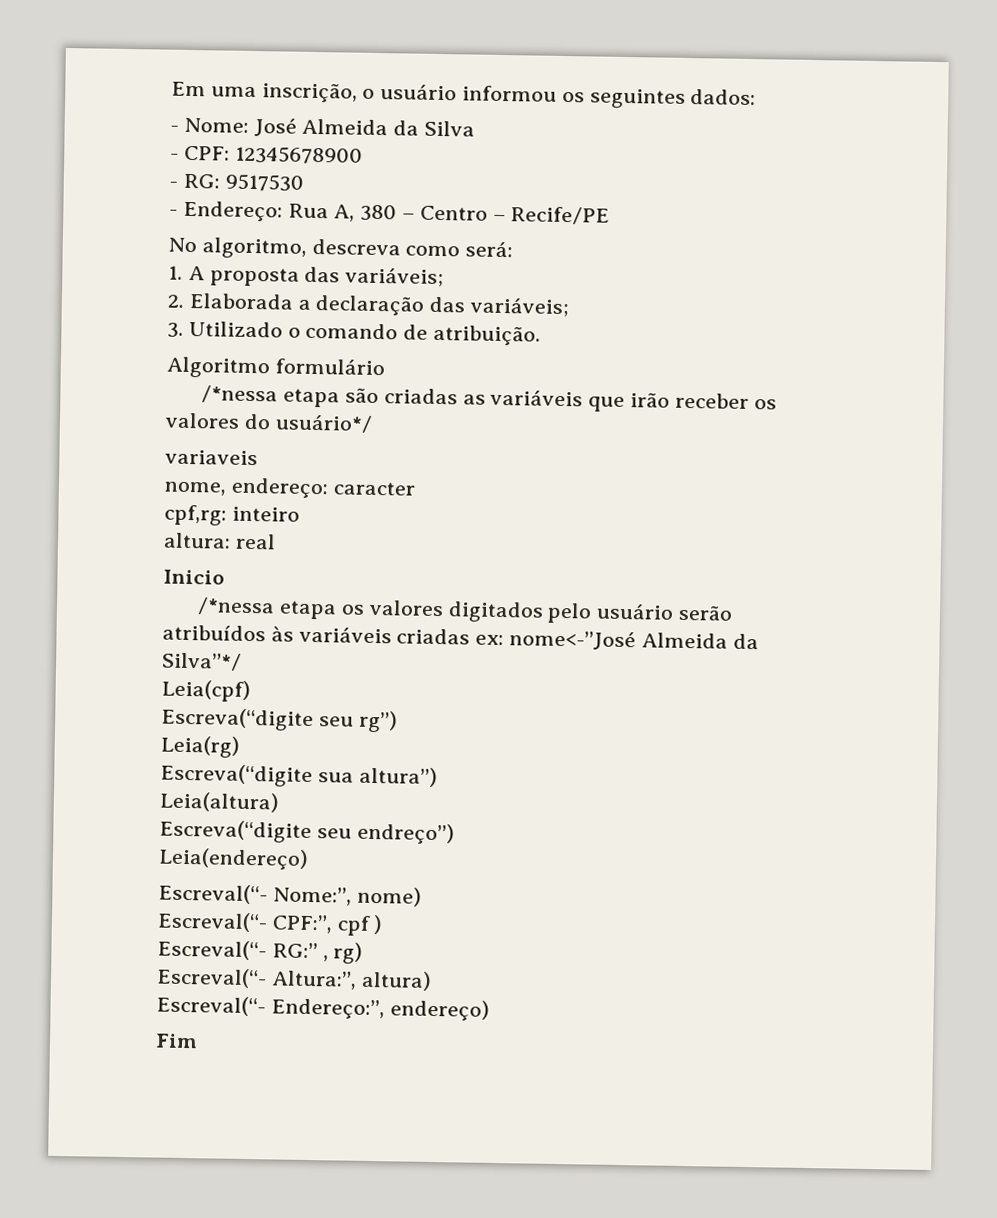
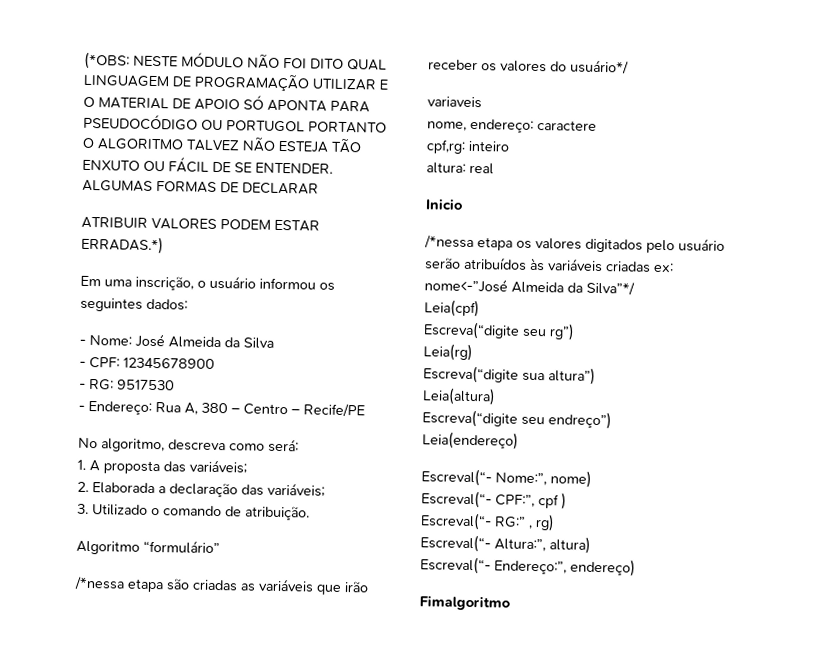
+ (*OBS: NESTE MÓDULO NÃO FOI DITO QUAL LINGUAGEM DE PROGRAMAÇÃO UTILIZAR E O MATERIAL DE APOIO SÓ APONTA PARA PSEUDOCÓDIGO OU PORTUGOL PORTANTO O ALGORITMO TALVEZ NÃO ESTEJA TÃO ENXUTO OU FÁCIL DE SE ENTENDER. ALGUMAS FORMAS DE DECLARAR
+ ATRIBUIR VALORES PODEM ESTAR ERRADAS.*)
- Algoritmo formulário
+ Algoritmo “formulário”
- nome, endereço: caracter
+ nome, endereço: caractere
- Fim
+ Fimalgoritmo

